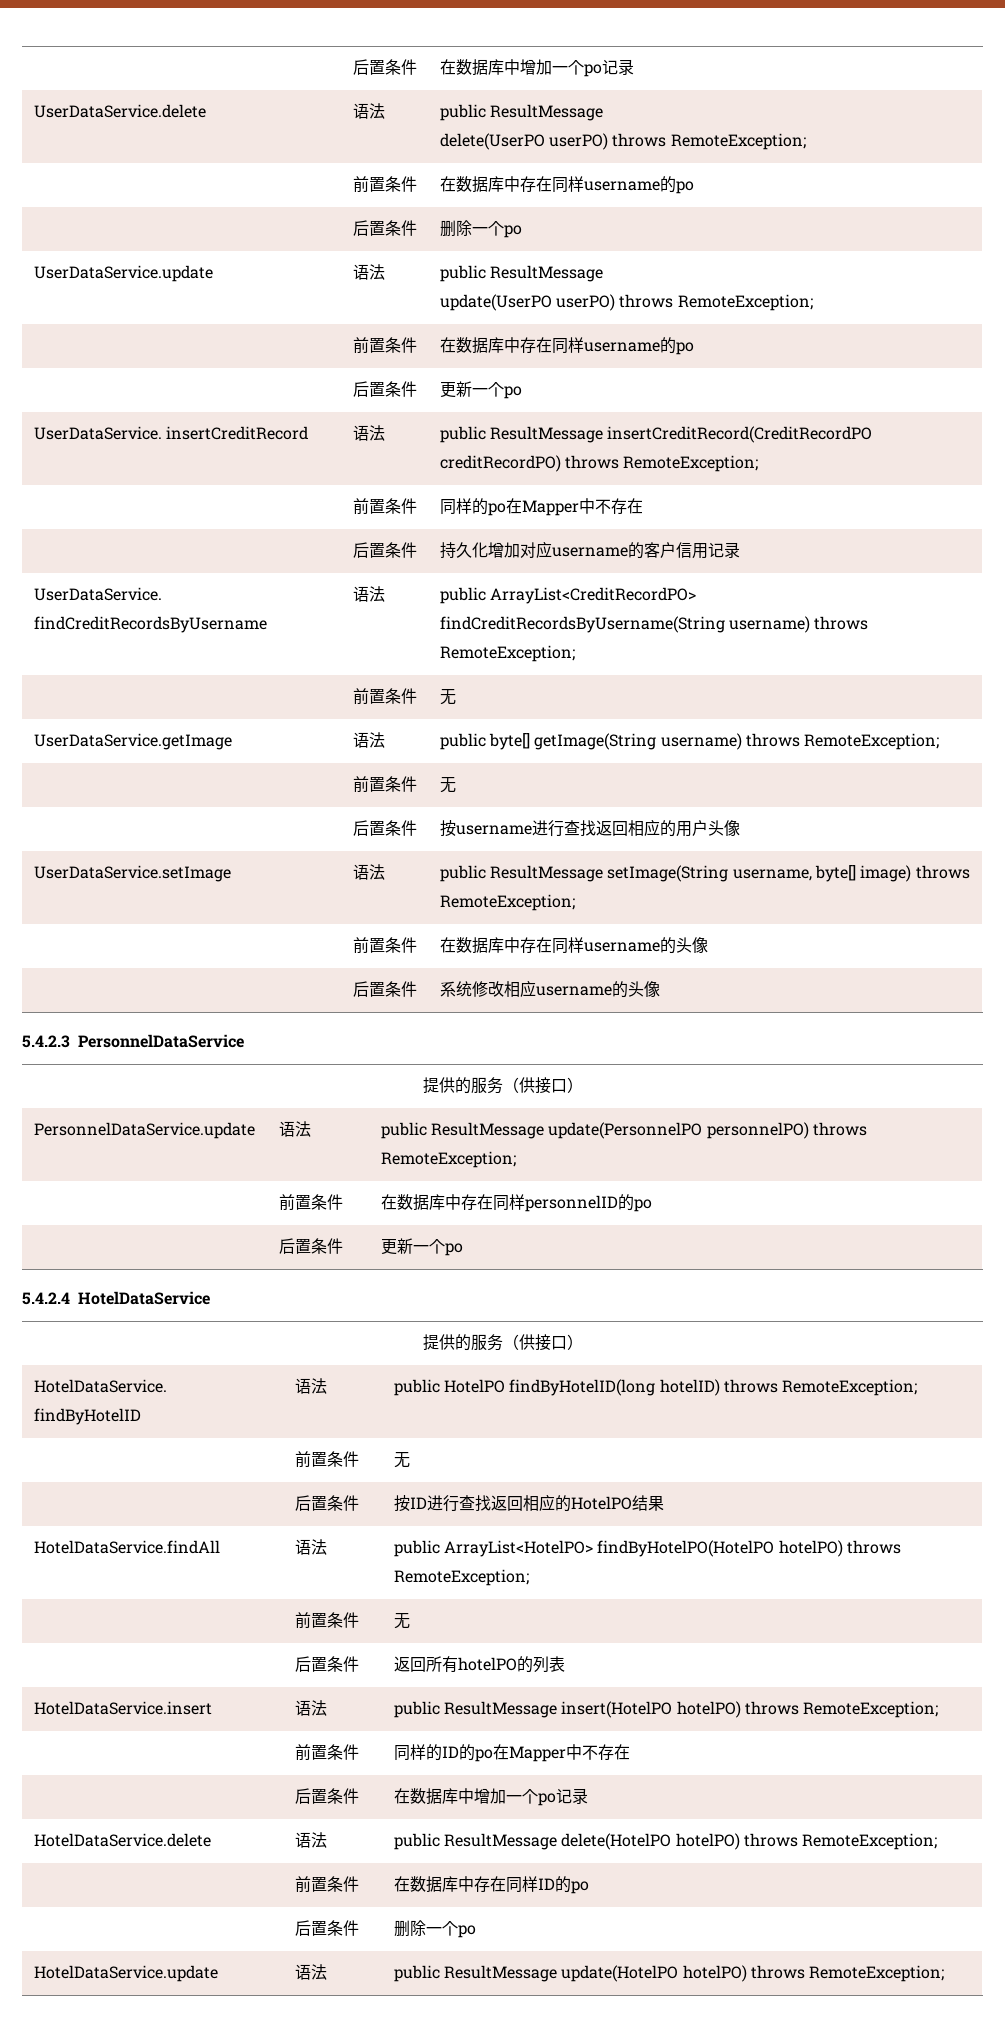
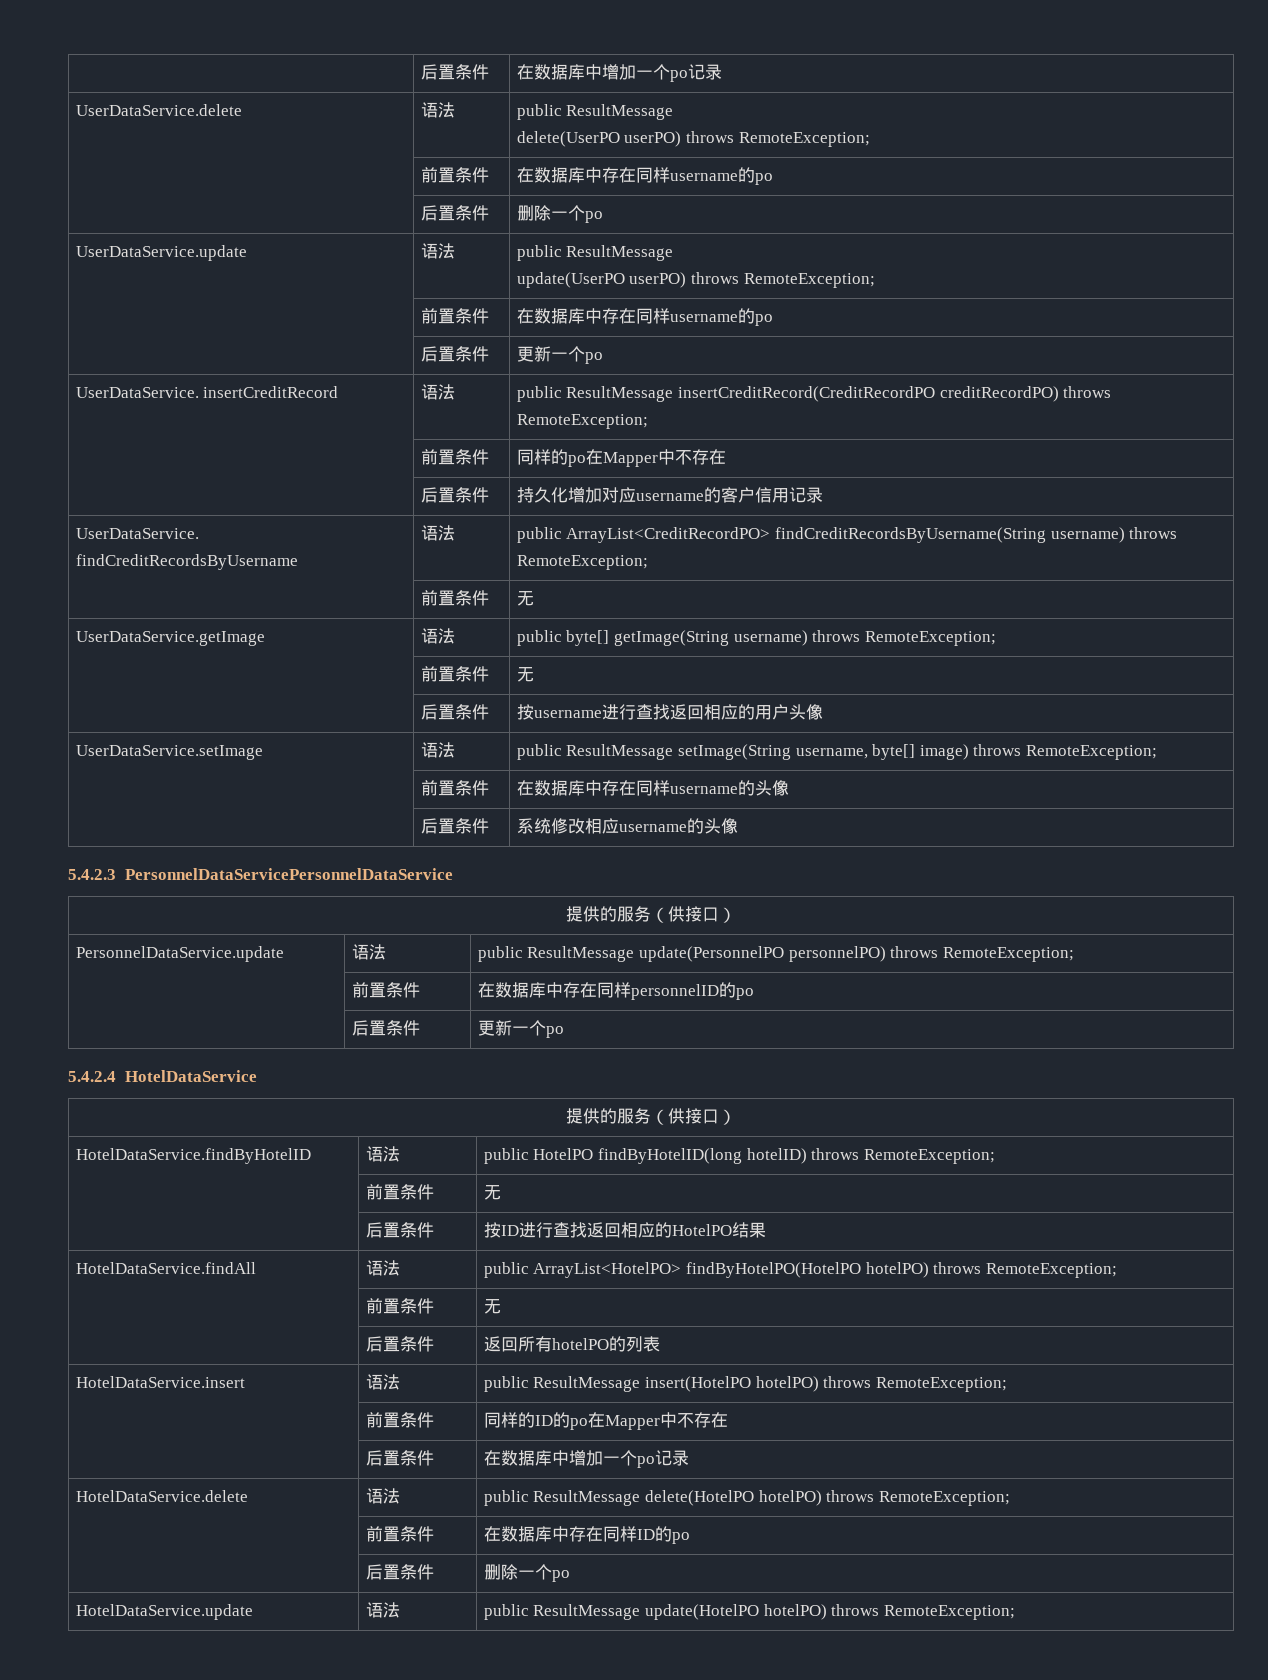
- 5.4.2.3 PersonnelDataService
+ 5.4.2.3 PersonnelDataServicePersonnelDataService

